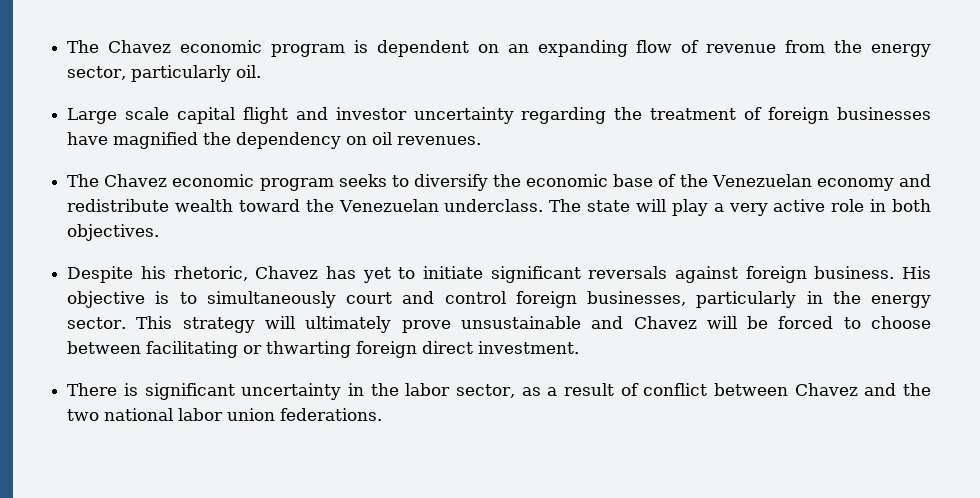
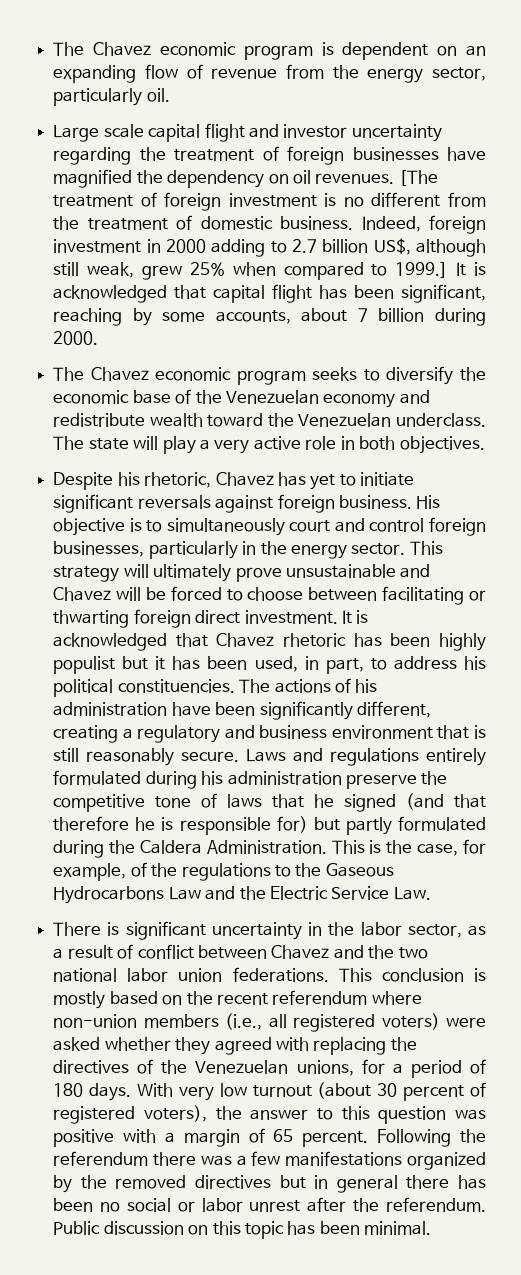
+ [The treatment of foreign investment is no different from the treatment of domestic business. Indeed, foreign investment in 2000 adding to 2.7 billion US$, although still weak, grew 25% when compared to 1999.] It is acknowledged that capital flight has been significant, reaching by some accounts, about 7 billion during 2000.
+ It is acknowledged that Chavez rhetoric has been highly populist but it has been used, in part, to address his political constituencies. The actions of his administration have been significantly different, creating a regulatory and business environment that is still reasonably secure. Laws and regulations entirely formulated during his administration preserve the competitive tone of laws that he signed (and that therefore he is responsible for) but partly formulated during the Caldera Administration. This is the case, for example, of the regulations to the Gaseous Hydrocarbons Law and the Electric Service Law.
+ This conclusion is mostly based on the recent referendum where non-union members (i.e., all registered voters) were asked whether they agreed with replacing the directives of the Venezuelan unions, for a period of 180 days. With very low turnout (about 30 percent of registered voters), the answer to this question was positive with a margin of 65 percent. Following the referendum there was a few manifestations organized by the removed directives but in general there has been no social or labor unrest after the referendum. Public discussion on this topic has been minimal.

